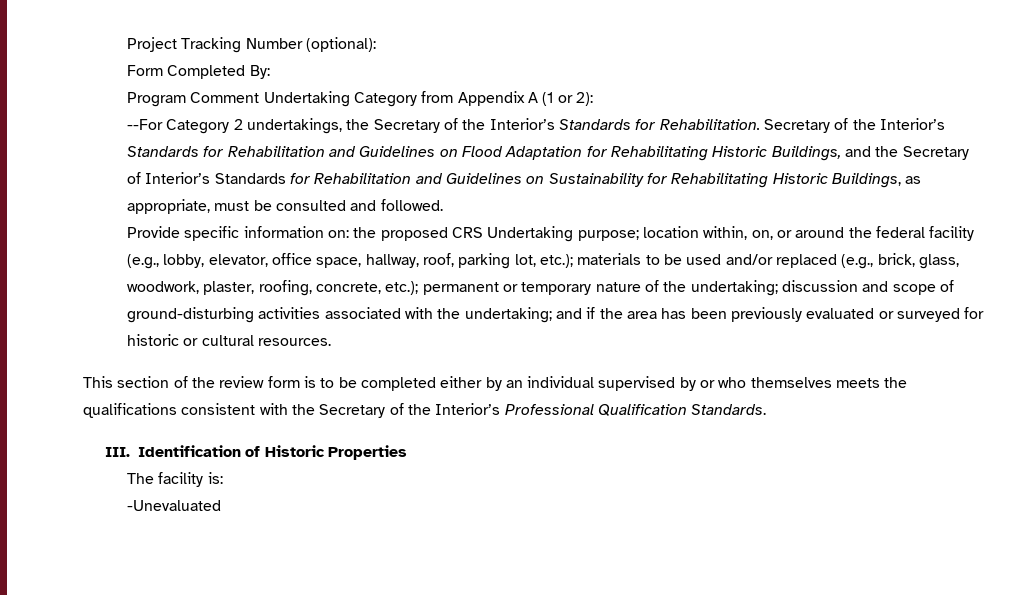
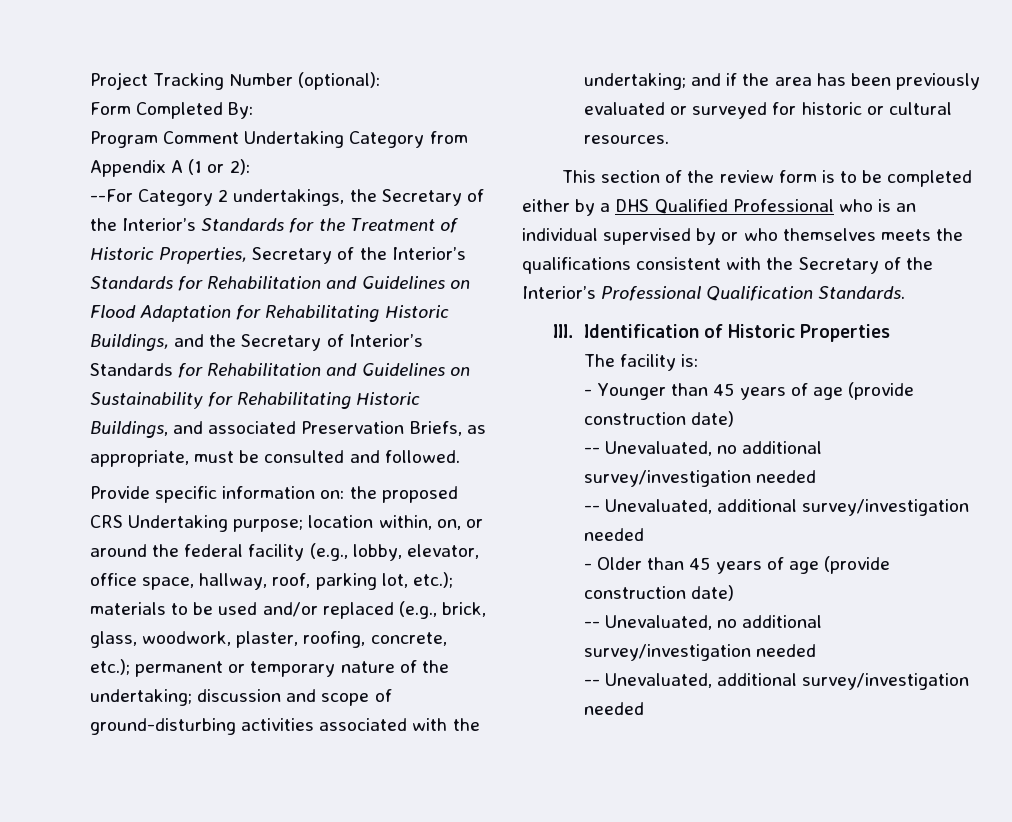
- --For Category 2 undertakings, the Secretary of the Interior’s Standards for Rehabilitation. Secretary of the Interior’s Standards for Rehabilitation and Guidelines on Flood Adaptation for Rehabilitating Historic Buildings, and the Secretary of Interior’s Standards for Rehabilitation and Guidelines on Sustainability for Rehabilitating Historic Buildings, as appropriate, must be consulted and followed.
+ --For Category 2 undertakings, the Secretary of the Interior’s Standards for the Treatment of Historic Properties, Secretary of the Interior’s Standards for Rehabilitation and Guidelines on Flood Adaptation for Rehabilitating Historic Buildings, and the Secretary of Interior’s Standards for Rehabilitation and Guidelines on Sustainability for Rehabilitating Historic Buildings, and associated Preservation Briefs, as appropriate, must be consulted and followed.
- This section of the review form is to be completed either by an individual supervised by or who themselves meets the qualifications consistent with the Secretary of the Interior’s Professional Qualification Standards.
+ This section of the review form is to be completed either by a DHS Qualified Professional who is an individual supervised by or who themselves meets the qualifications consistent with the Secretary of the Interior’s Professional Qualification Standards.
- -Unevaluated
+ - Younger than 45 years of age (provide construction date)
+ -- Unevaluated, no additional survey/investigation needed
+ -- Unevaluated, additional survey/investigation needed
+ - Older than 45 years of age (provide construction date)
+ -- Unevaluated, no additional survey/investigation needed
+ -- Unevaluated, additional survey/investigation needed

